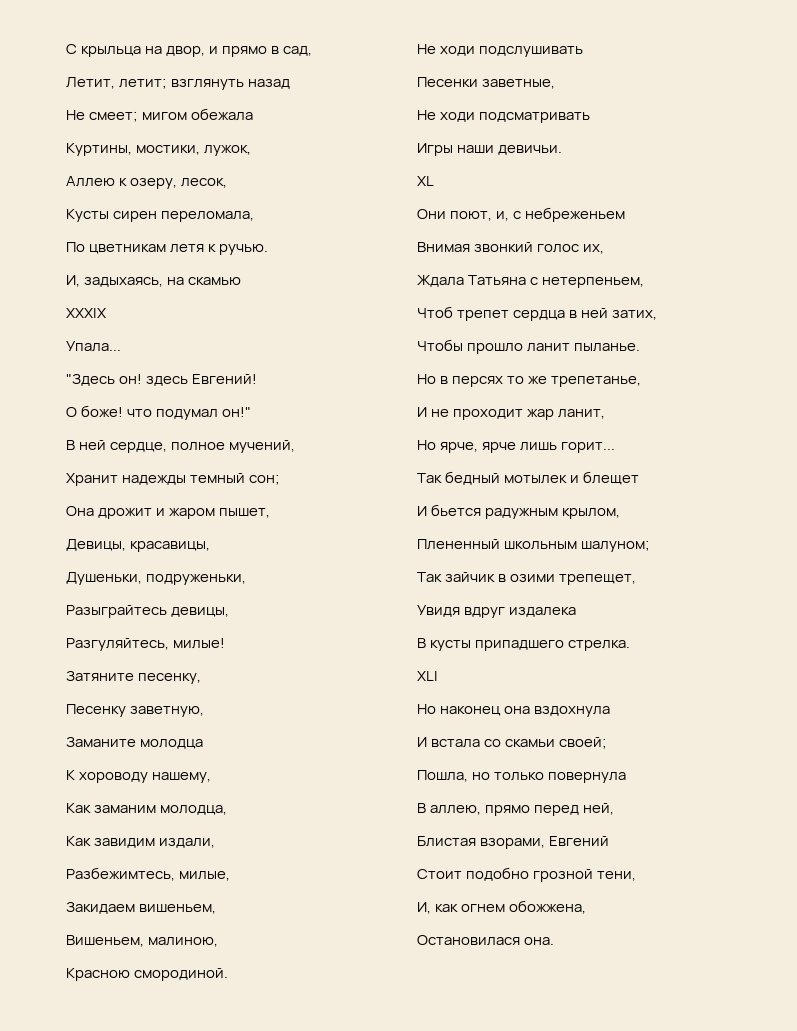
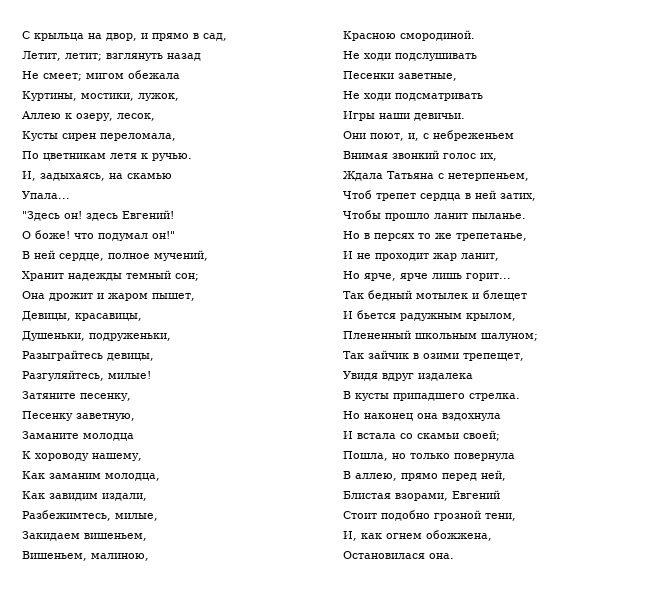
- XXXIX
- ХL
- ХLI

